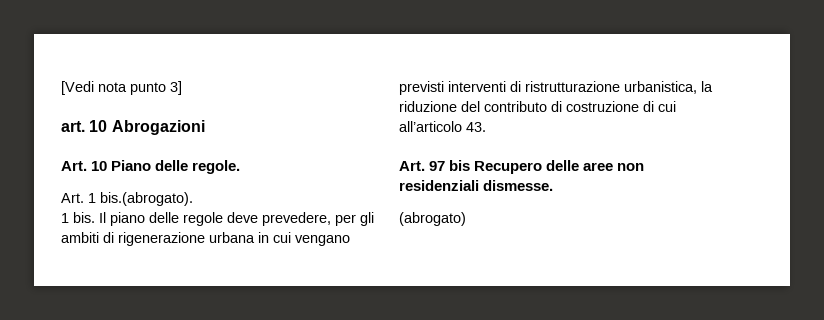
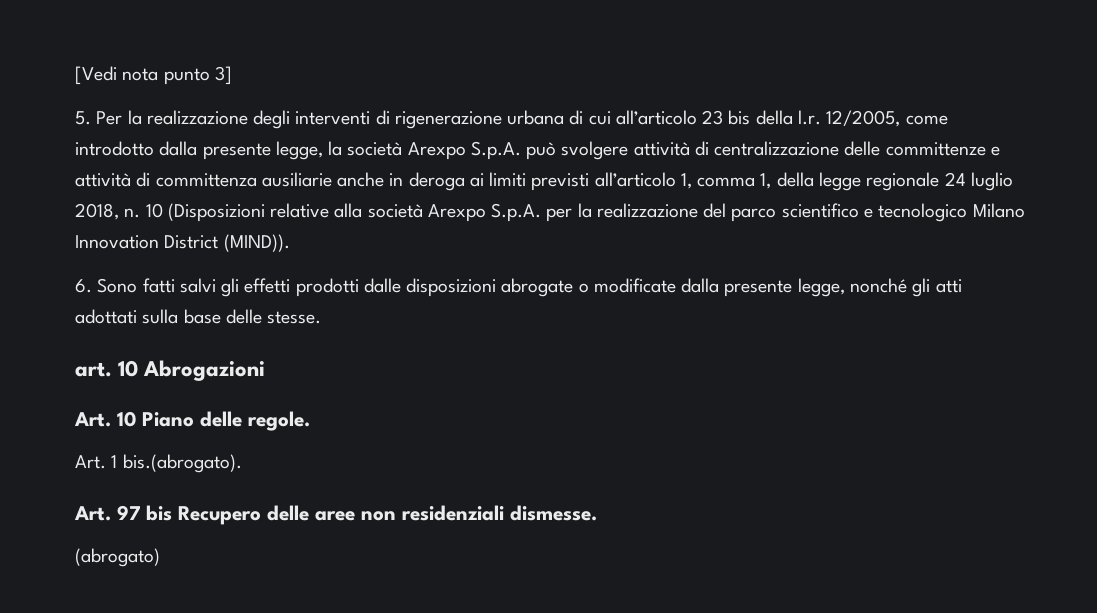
+ 5. Per la realizzazione degli interventi di rigenerazione urbana di cui all’articolo 23 bis della l.r. 12/2005, come introdotto dalla presente legge, la società Arexpo S.p.A. può svolgere attività di centralizzazione delle committenze e attività di committenza ausiliarie anche in deroga ai limiti previsti all’articolo 1, comma 1, della legge regionale 24 luglio 2018, n. 10 (Disposizioni relative alla società Arexpo S.p.A. per la realizzazione del parco scientifico e tecnologico Milano Innovation District (MIND)).
+ 6. Sono fatti salvi gli effetti prodotti dalle disposizioni abrogate o modificate dalla presente legge, nonché gli atti adottati sulla base delle stesse.
- 1 bis. Il piano delle regole deve prevedere, per gli ambiti di rigenerazione urbana in cui vengano previsti interventi di ristrutturazione urbanistica, la riduzione del contributo di costruzione di cui all’articolo 43.

